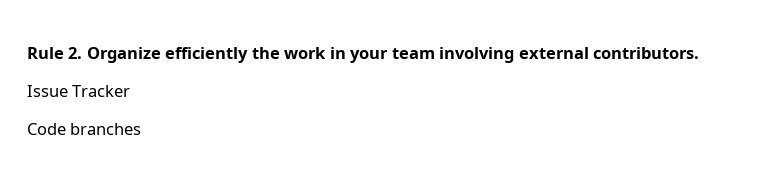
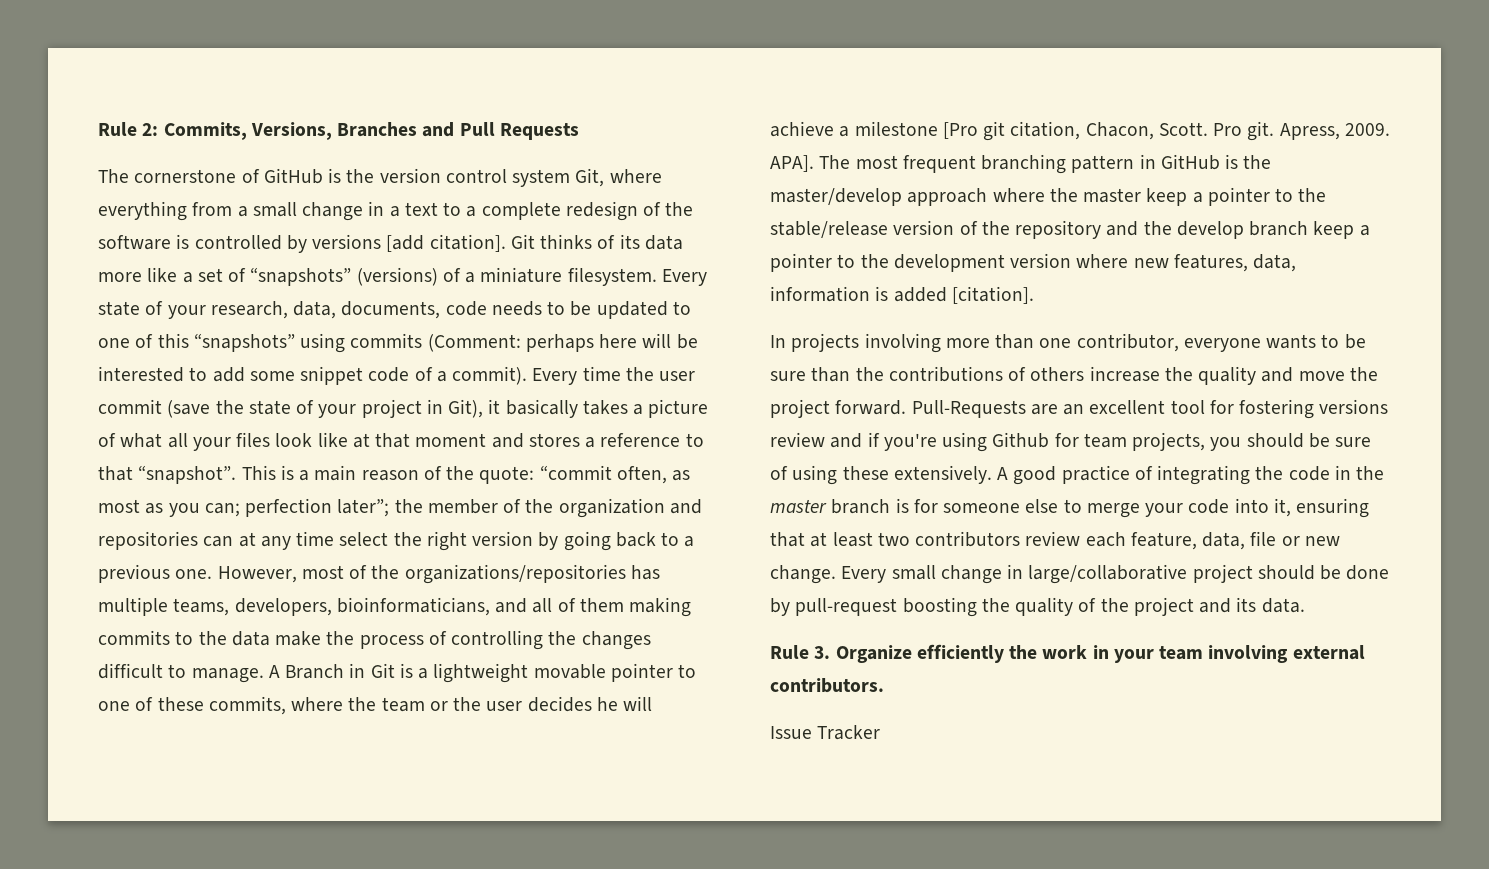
- Rule 2. Organize efficiently the work in your team involving external contributors.
+ Rule 2: Commits, Versions, Branches and Pull Requests
+ The cornerstone of GitHub is the version control system Git, where everything from a small change in a text to a complete redesign of the software is controlled by versions [add citation]. Git thinks of its data more like a set of “snapshots” (versions) of a miniature filesystem. Every state of your research, data, documents, code needs to be updated to one of this “snapshots” using commits (Comment: perhaps here will be interested to add some snippet code of a commit). Every time the user commit (save the state of your project in Git), it basically takes a picture of what all your files look like at that moment and stores a reference to that “snapshot”. This is a main reason of the quote: “commit often, as most as you can; perfection later”; the member of the organization and repositories can at any time select the right version by going back to a previous one. However, most of the organizations/repositories has multiple teams, developers, bioinformaticians, and all of them making commits to the data make the process of controlling the changes difficult to manage. A Branch in Git is a lightweight movable pointer to one of these commits, where the team or the user decides he will achieve a milestone [Pro git citation, Chacon, Scott. Pro git. Apress, 2009. APA]. The most frequent branching pattern in GitHub is the master/develop approach where the master keep a pointer to the stable/release version of the repository and the develop branch keep a pointer to the development version where new features, data, information is added [citation].
+ In projects involving more than one contributor, everyone wants to be sure than the contributions of others increase the quality and move the project forward. Pull-Requests are an excellent tool for fostering versions review and if you're using Github for team projects, you should be sure of using these extensively. A good practice of integrating the code in the master branch is for someone else to merge your code into it, ensuring that at least two contributors review each feature, data, file or new change. Every small change in large/collaborative project should be done by pull-request boosting the quality of the project and its data.
+ Rule 3. Organize efficiently the work in your team involving external contributors.
- Code branches

